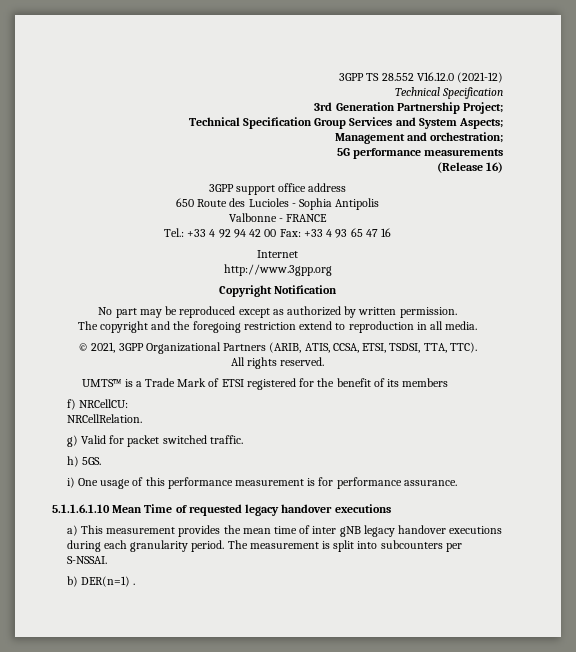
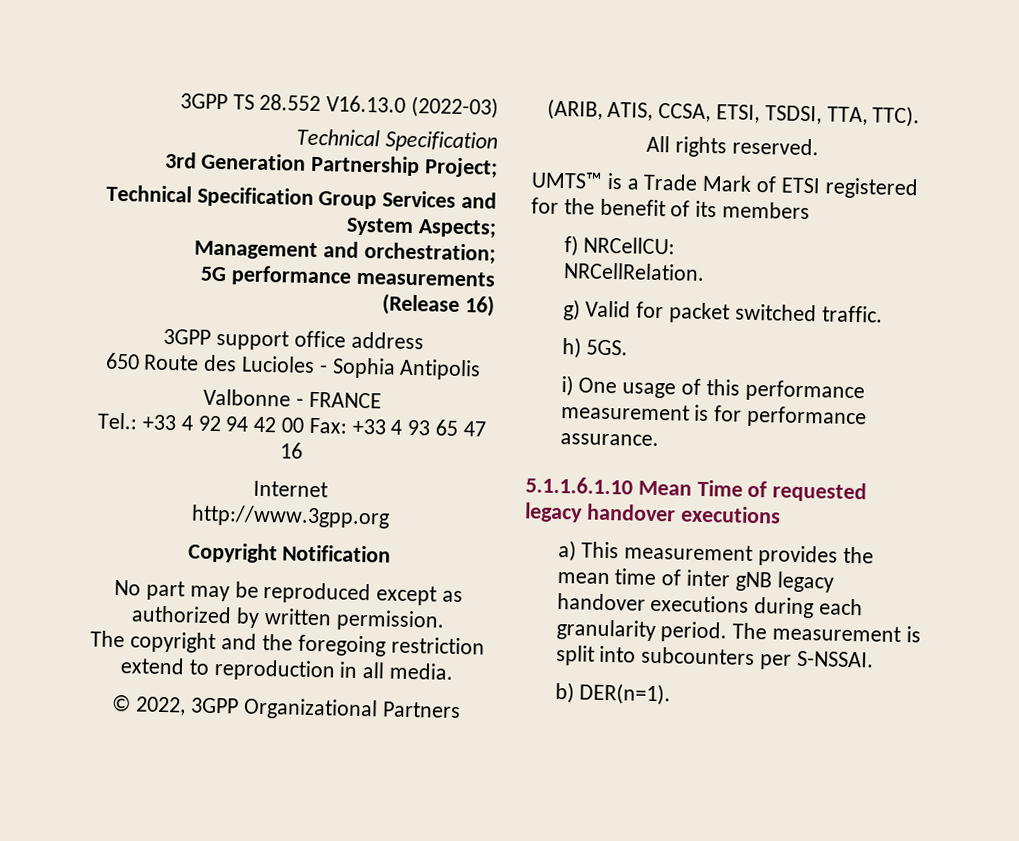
- 3GPP TS 28.552 V16.12.0 (2021-12)
+ 3GPP TS 28.552 V16.13.0 (2022-03)
- © 2021, 3GPP Organizational Partners (ARIB, ATIS, CCSA, ETSI, TSDSI, TTA, TTC).
+ © 2022, 3GPP Organizational Partners (ARIB, ATIS, CCSA, ETSI, TSDSI, TTA, TTC).
- b) DER(n=1) .
+ b) DER(n=1).

